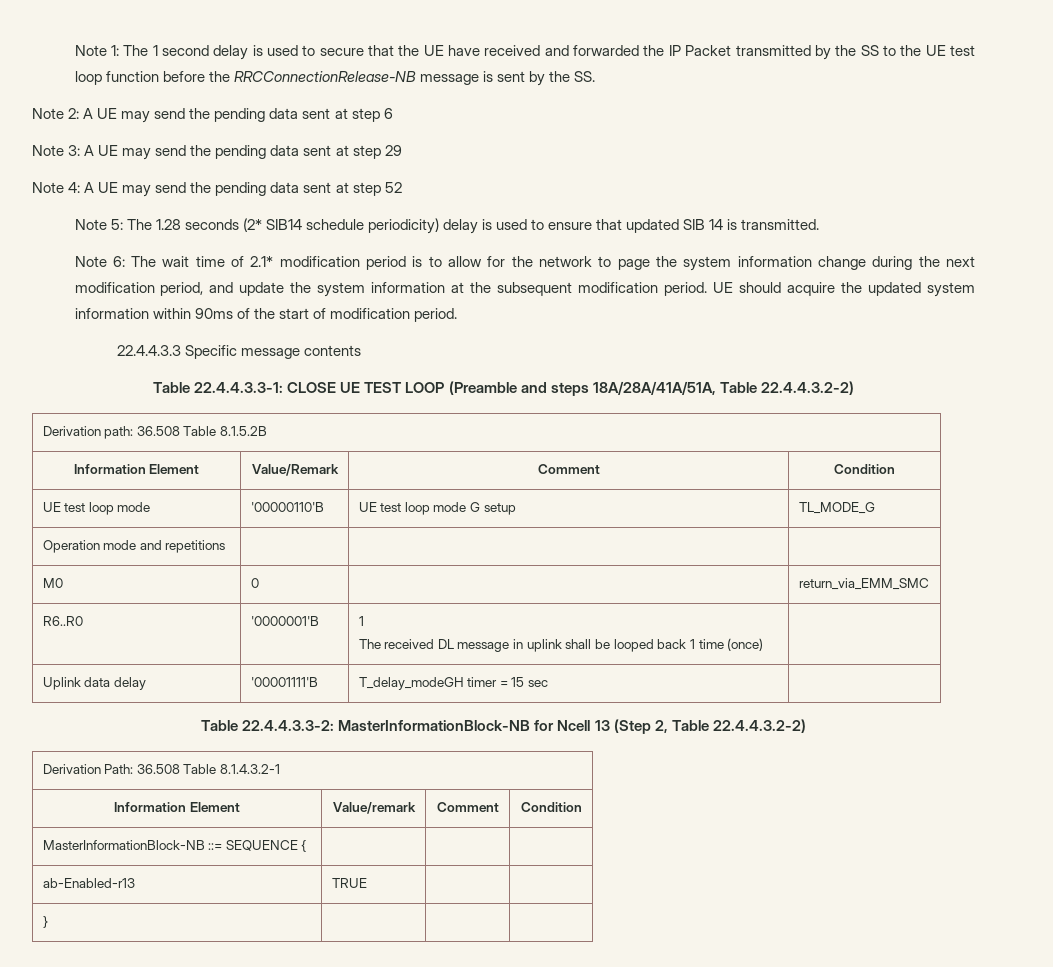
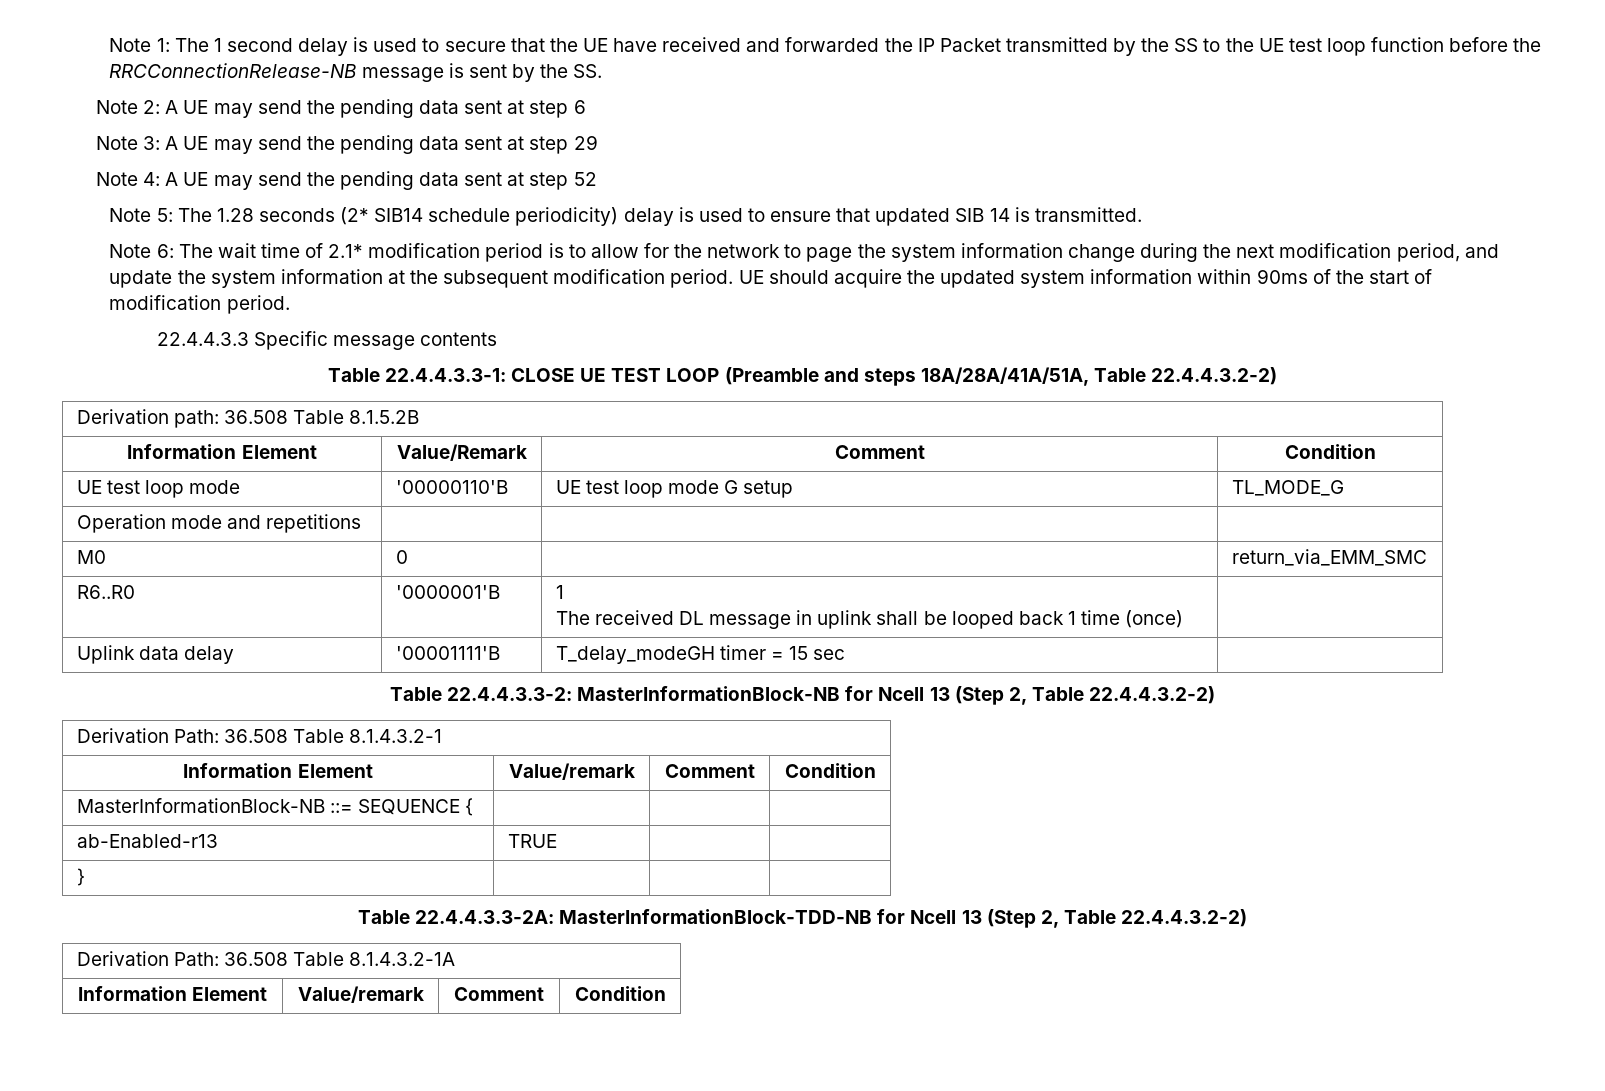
+ Table 22.4.4.3.3-2A: MasterInformationBlock-TDD-NB for Ncell 13 (Step 2, Table 22.4.4.3.2-2)
+ Derivation Path: 36.508 Table 8.1.4.3.2-1A
+ Information Element | Value/remark | Comment | Condition

